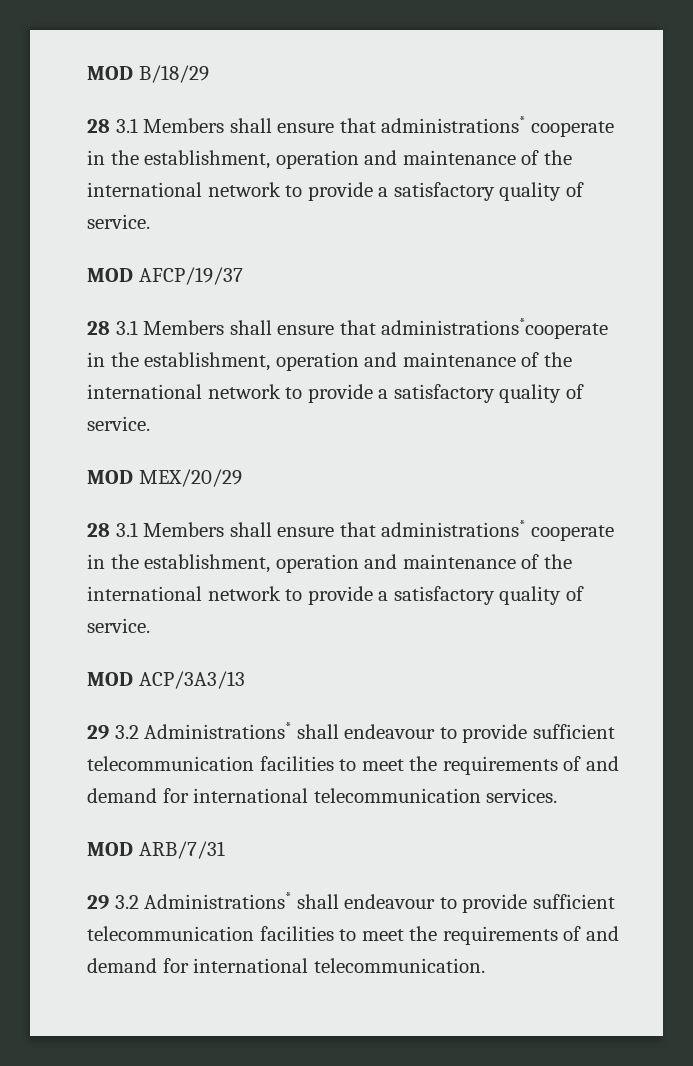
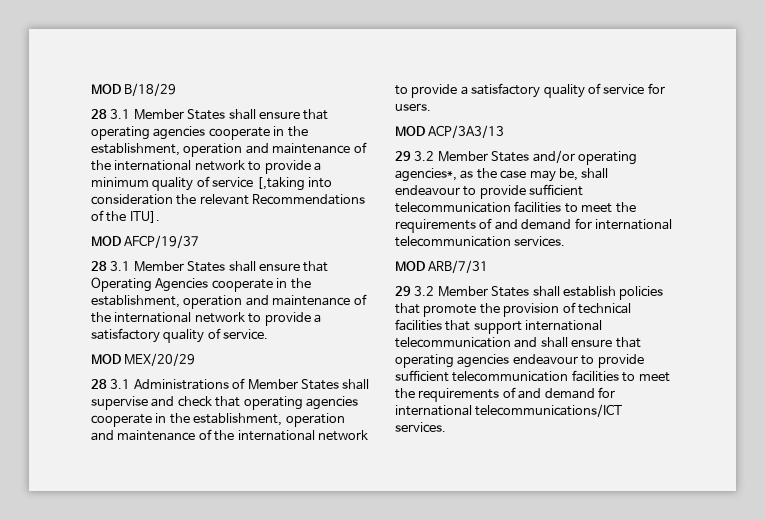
  MOD B/18/29
- 28 3.1 Members shall ensure that administrations* cooperate in the establishment, operation and maintenance of the international network to provide a satisfactory quality of service.
+ 28 3.1 Member States shall ensure that operating agencies cooperate in the establishment, operation and maintenance of the international network to provide a minimum quality of service [,taking into consideration the relevant Recommendations of the ITU].
- 28 3.1 Members shall ensure that administrations*cooperate in the establishment, operation and maintenance of the international network to provide a satisfactory quality of service.
+ 28 3.1 Member States shall ensure that Operating Agencies cooperate in the establishment, operation and maintenance of the international network to provide a satisfactory quality of service.
  MOD MEX/20/29
- 28 3.1 Members shall ensure that administrations* cooperate in the establishment, operation and maintenance of the international network to provide a satisfactory quality of service.
+ 28 3.1 Administrations of Member States shall supervise and check that operating agencies cooperate in the establishment, operation and maintenance of the international network to provide a satisfactory quality of service for users.
- 29 3.2 Administrations* shall endeavour to provide sufficient telecommunication facilities to meet the requirements of and demand for international telecommunication services.
+ 29 3.2 Member States and/or operating agencies*, as the case may be, shall endeavour to provide sufficient telecommunication facilities to meet the requirements of and demand for international telecommunication services.
- 29 3.2 Administrations* shall endeavour to provide sufficient telecommunication facilities to meet the requirements of and demand for international telecommunication.
+ 29 3.2 Member States shall establish policies that promote the provision of technical facilities that support international telecommunication and shall ensure that operating agencies endeavour to provide sufficient telecommunication facilities to meet the requirements of and demand for international telecommunications/ICT services.

